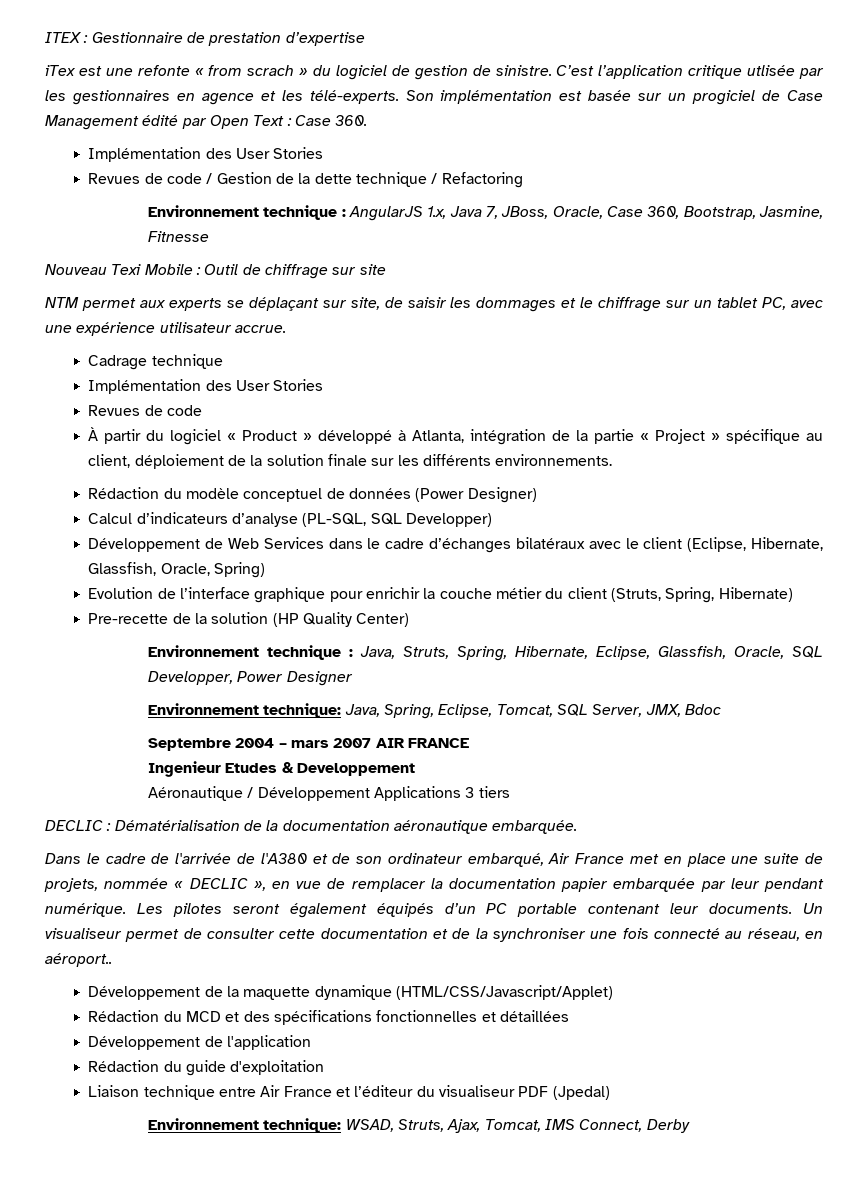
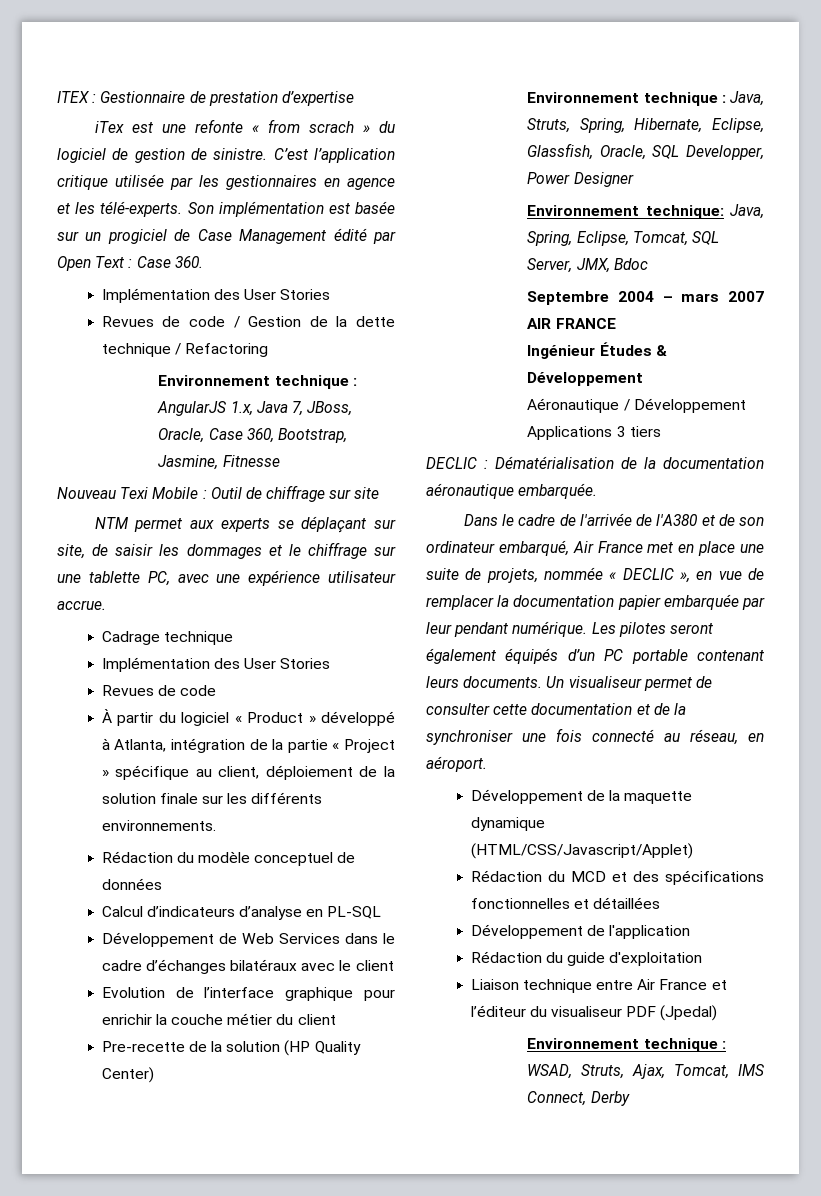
- C’est l’application critique utlisée par les gestionnaires en agence et les télé-experts.
+ C’est l’application critique utilisée par les gestionnaires en agence et les télé-experts.
- NTM permet aux experts se déplaçant sur site, de saisir les dommages et le chiffrage sur un tablet PC, avec une expérience utilisateur accrue.
+ NTM permet aux experts se déplaçant sur site, de saisir les dommages et le chiffrage sur une tablette PC, avec une expérience utilisateur accrue.
- Rédaction du modèle conceptuel de données (Power Designer)
+ Rédaction du modèle conceptuel de données
- Calcul d’indicateurs d’analyse (PL-SQL, SQL Developper)
+ Calcul d’indicateurs d’analyse en PL-SQL
- Développement de Web Services dans le cadre d’échanges bilatéraux avec le client (Eclipse, Hibernate, Glassfish, Oracle, Spring)
+ Développement de Web Services dans le cadre d’échanges bilatéraux avec le client
- Evolution de l’interface graphique pour enrichir la couche métier du client (Struts, Spring, Hibernate)
+ Evolution de l’interface graphique pour enrichir la couche métier du client
- Ingenieur Etudes & Developpement
+ Ingénieur Études & Développement
- Les pilotes seront également équipés d’un PC portable contenant leur documents.
+ Les pilotes seront également équipés d’un PC portable contenant leurs documents.
- Un visualiseur permet de consulter cette documentation et de la synchroniser une fois connecté au réseau, en aéroport..
+ Un visualiseur permet de consulter cette documentation et de la synchroniser une fois connecté au réseau, en aéroport.
- Environnement technique: WSAD, Struts, Ajax, Tomcat, IMS Connect, Derby
+ Environnement technique : WSAD, Struts, Ajax, Tomcat, IMS Connect, Derby

